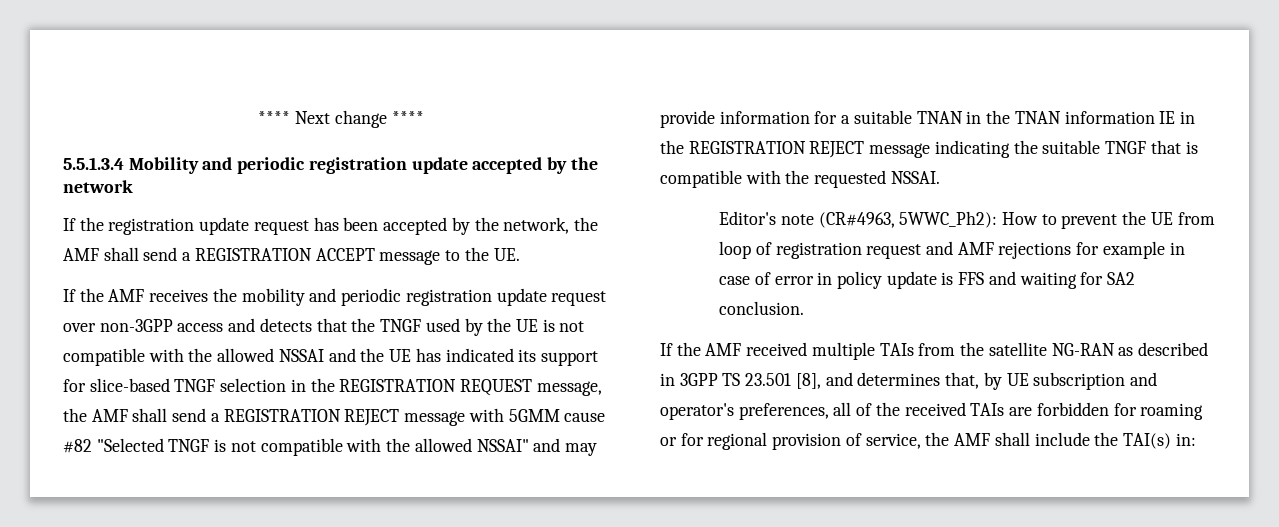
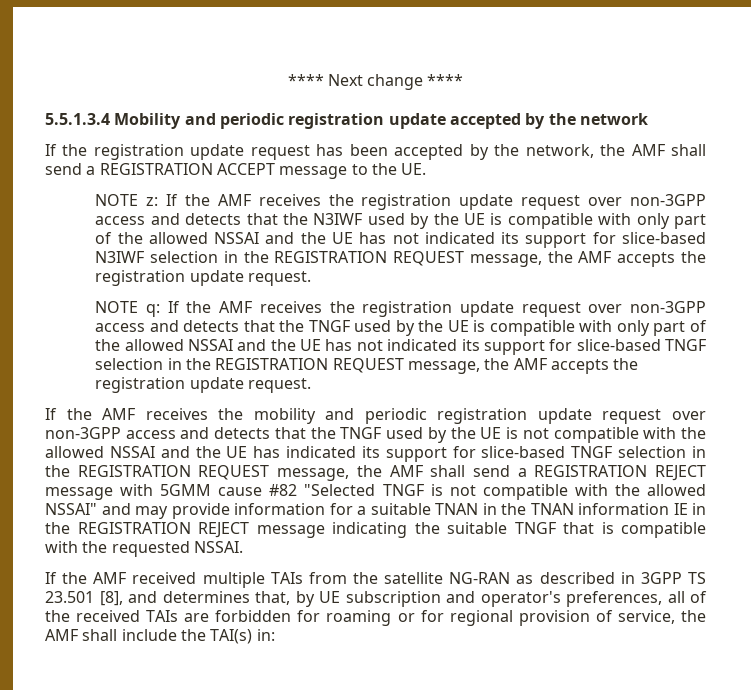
+ NOTE z: If the AMF receives the registration update request over non-3GPP access and detects that the N3IWF used by the UE is compatible with only part of the allowed NSSAI and the UE has not indicated its support for slice-based N3IWF selection in the REGISTRATION REQUEST message, the AMF accepts the registration update request.
+ NOTE q: If the AMF receives the registration update request over non-3GPP access and detects that the TNGF used by the UE is compatible with only part of the allowed NSSAI and the UE has not indicated its support for slice-based TNGF selection in the REGISTRATION REQUEST message, the AMF accepts the registration update request.
- Editor's note (CR#4963, 5WWC_Ph2): How to prevent the UE from loop of registration request and AMF rejections for example in case of error in policy update is FFS and waiting for SA2 conclusion.

